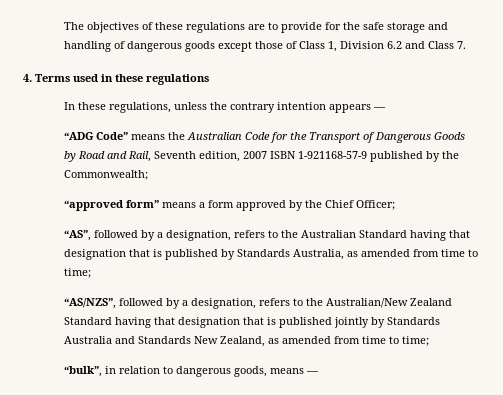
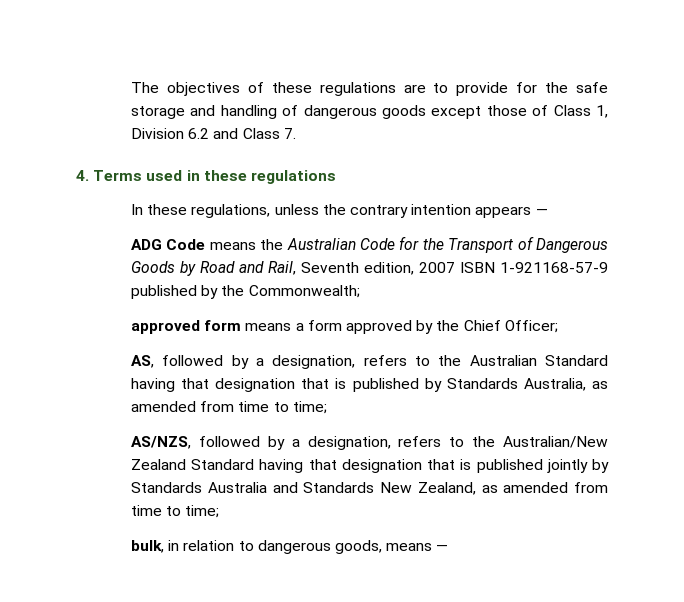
- “ADG Code” means the Australian Code for the Transport of Dangerous Goods by Road and Rail, Seventh edition, 2007 ISBN 1-921168-57-9 published by the Commonwealth;
+ ADG Code means the Australian Code for the Transport of Dangerous Goods by Road and Rail, Seventh edition, 2007 ISBN 1-921168-57-9 published by the Commonwealth;
- “approved form” means a form approved by the Chief Officer;
+ approved form means a form approved by the Chief Officer;
- “AS”, followed by a designation, refers to the Australian Standard having that designation that is published by Standards Australia, as amended from time to time;
+ AS, followed by a designation, refers to the Australian Standard having that designation that is published by Standards Australia, as amended from time to time;
- “AS/NZS”, followed by a designation, refers to the Australian/New Zealand Standard having that designation that is published jointly by Standards Australia and Standards New Zealand, as amended from time to time;
+ AS/NZS, followed by a designation, refers to the Australian/New Zealand Standard having that designation that is published jointly by Standards Australia and Standards New Zealand, as amended from time to time;
- “bulk”, in relation to dangerous goods, means —
+ bulk, in relation to dangerous goods, means —

